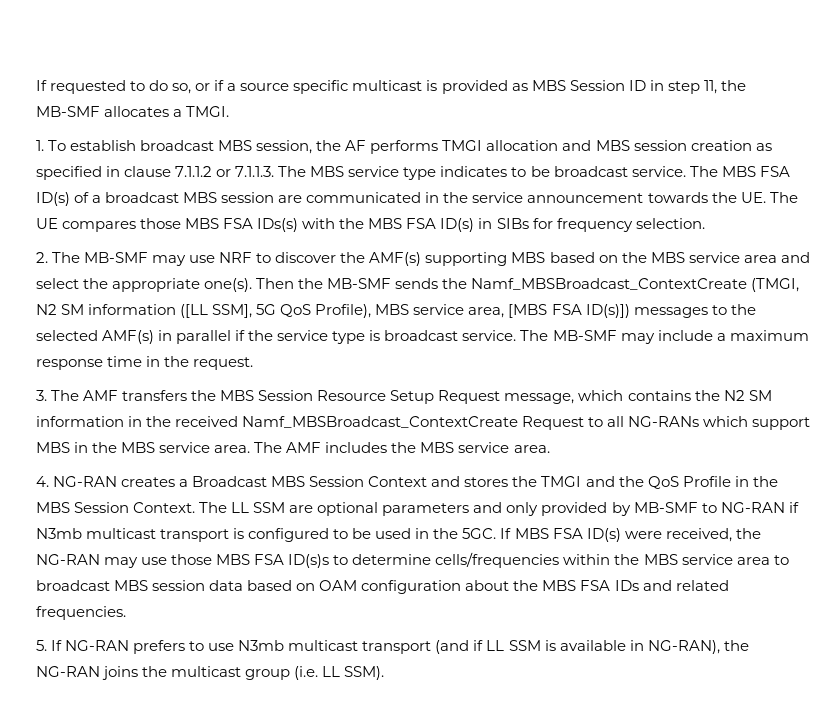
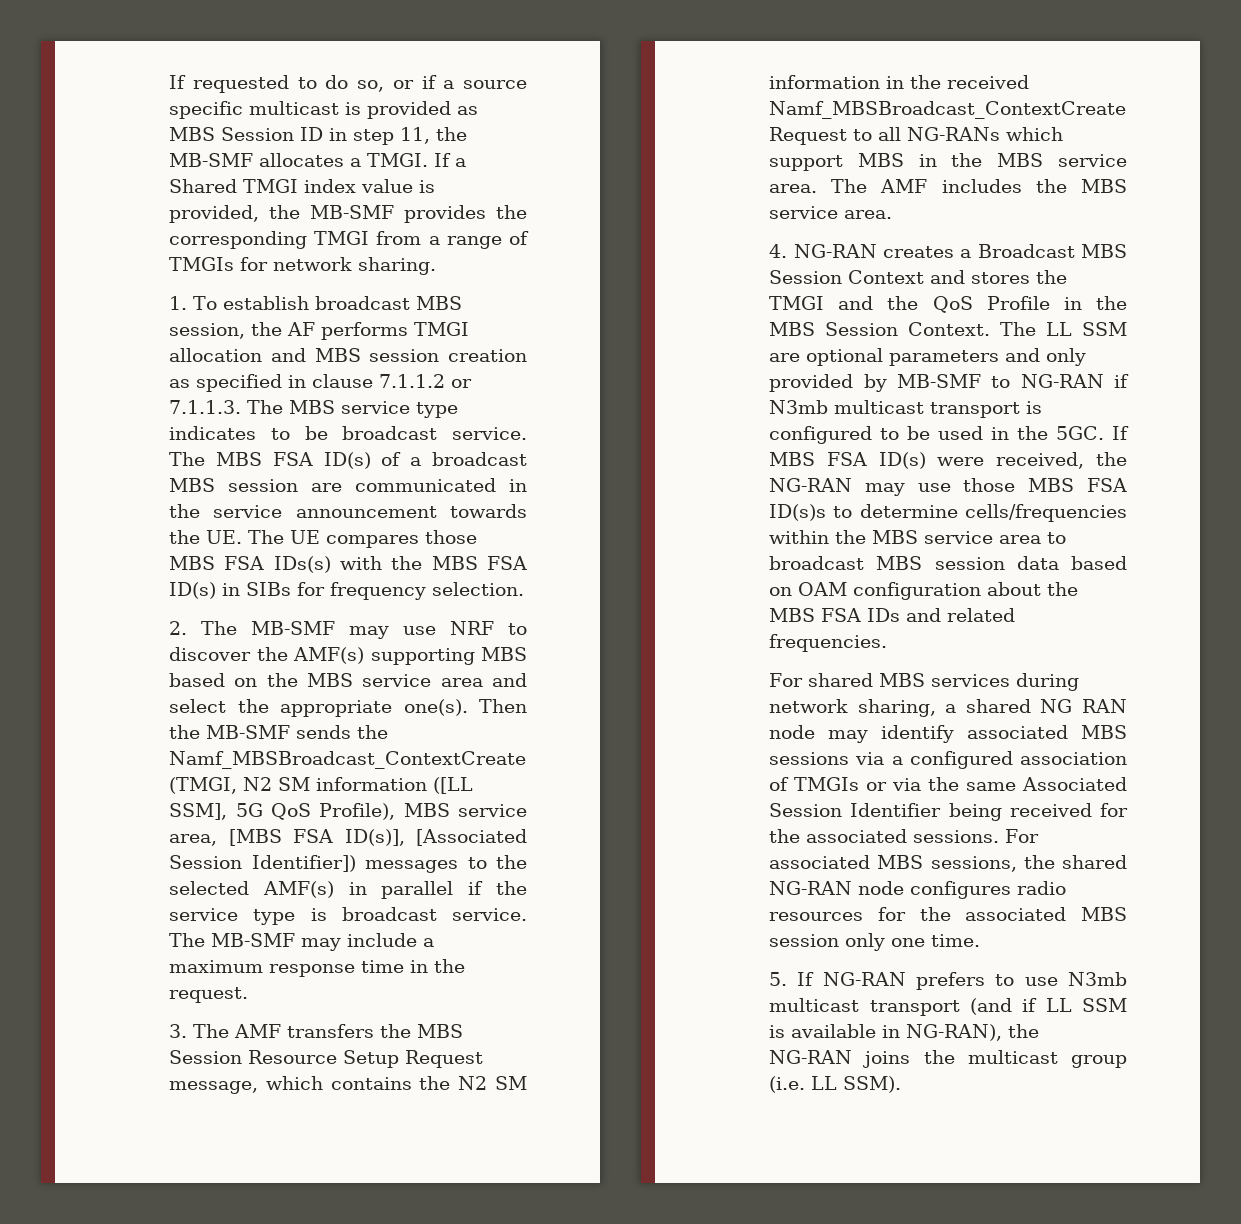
+ If a Shared TMGI index value is provided, the MB-SMF provides the corresponding TMGI from a range of TMGIs for network sharing.
- Then the MB-SMF sends the Namf_MBSBroadcast_ContextCreate (TMGI, N2 SM information ([LL SSM], 5G QoS Profile), MBS service area, [MBS FSA ID(s)]) messages to the selected AMF(s) in parallel if the service type is broadcast service.
+ Then the MB-SMF sends the Namf_MBSBroadcast_ContextCreate (TMGI, N2 SM information ([LL SSM], 5G QoS Profile), MBS service area, [MBS FSA ID(s)], [Associated Session Identifier]) messages to the selected AMF(s) in parallel if the service type is broadcast service.
+ For shared MBS services during network sharing, a shared NG RAN node may identify associated MBS sessions via a configured association of TMGIs or via the same Associated Session Identifier being received for the associated sessions. For associated MBS sessions, the shared NG-RAN node configures radio resources for the associated MBS session only one time.

